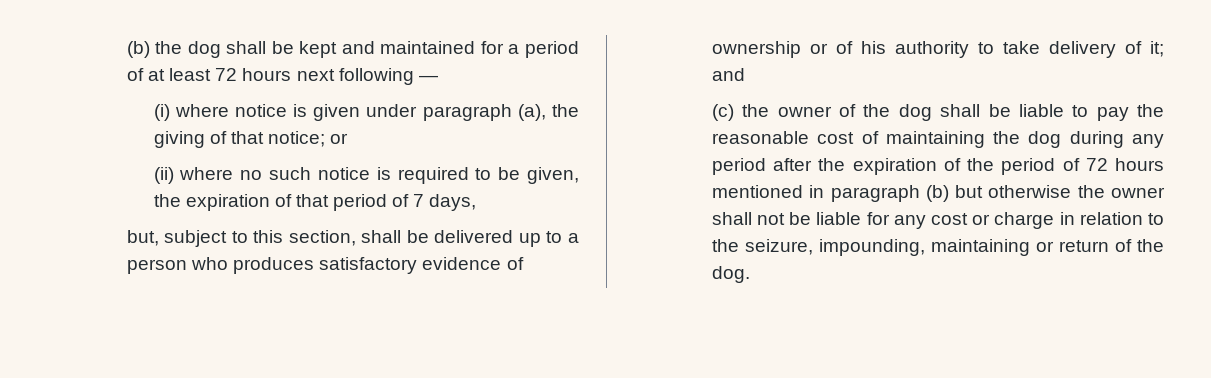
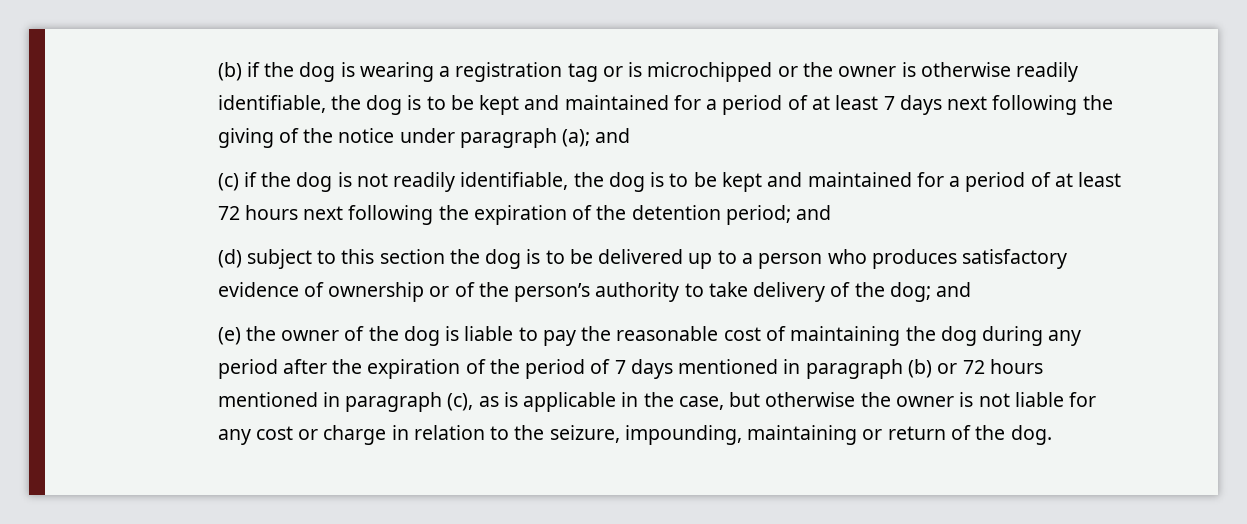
- (b) the dog shall be kept and maintained for a period of at least 72 hours next following —
- (i) where notice is given under paragraph (a), the giving of that notice; or
- (ii) where no such notice is required to be given, the expiration of that period of 7 days,
- but, subject to this section, shall be delivered up to a person who produces satisfactory evidence of ownership or of his authority to take delivery of it; and
- (c) the owner of the dog shall be liable to pay the reasonable cost of maintaining the dog during any period after the expiration of the period of 72 hours mentioned in paragraph (b) but otherwise the owner shall not be liable for any cost or charge in relation to the seizure, impounding, maintaining or return of the dog.
+ (b) if the dog is wearing a registration tag or is microchipped or the owner is otherwise readily identifiable, the dog is to be kept and maintained for a period of at least 7 days next following the giving of the notice under paragraph (a); and
+ (c) if the dog is not readily identifiable, the dog is to be kept and maintained for a period of at least 72 hours next following the expiration of the detention period; and
+ (d) subject to this section the dog is to be delivered up to a person who produces satisfactory evidence of ownership or of the person’s authority to take delivery of the dog; and
+ (e) the owner of the dog is liable to pay the reasonable cost of maintaining the dog during any period after the expiration of the period of 7 days mentioned in paragraph (b) or 72 hours mentioned in paragraph (c), as is applicable in the case, but otherwise the owner is not liable for any cost or charge in relation to the seizure, impounding, maintaining or return of the dog.

